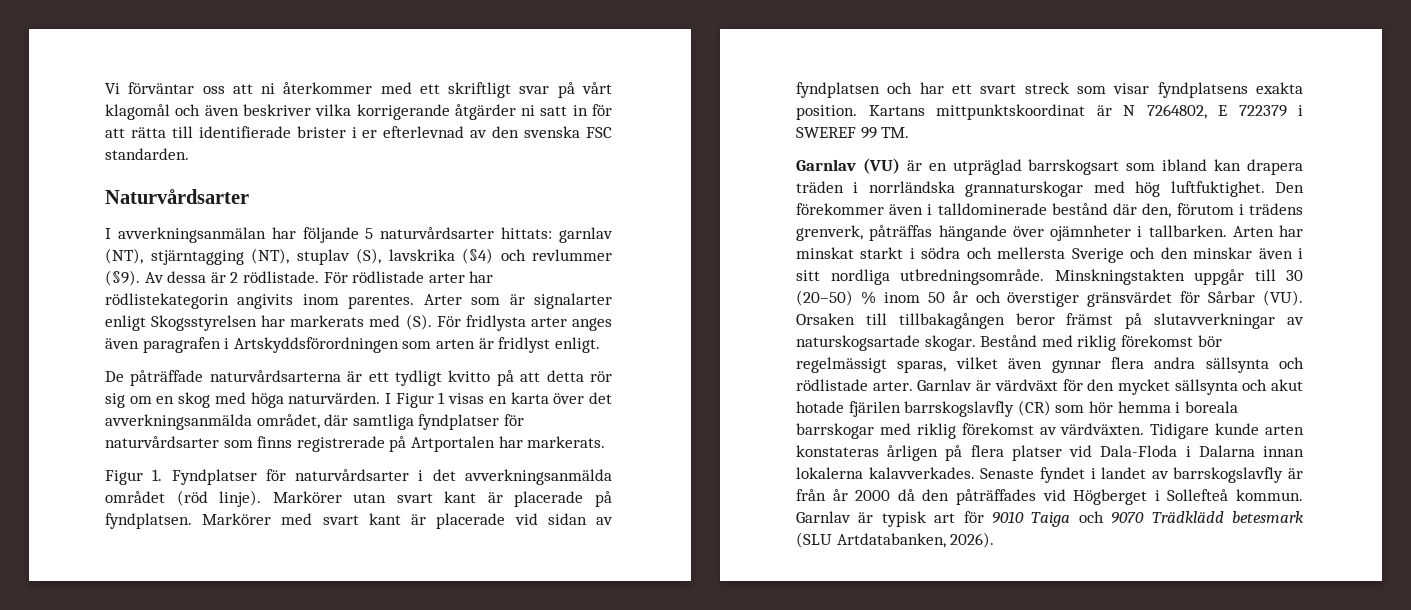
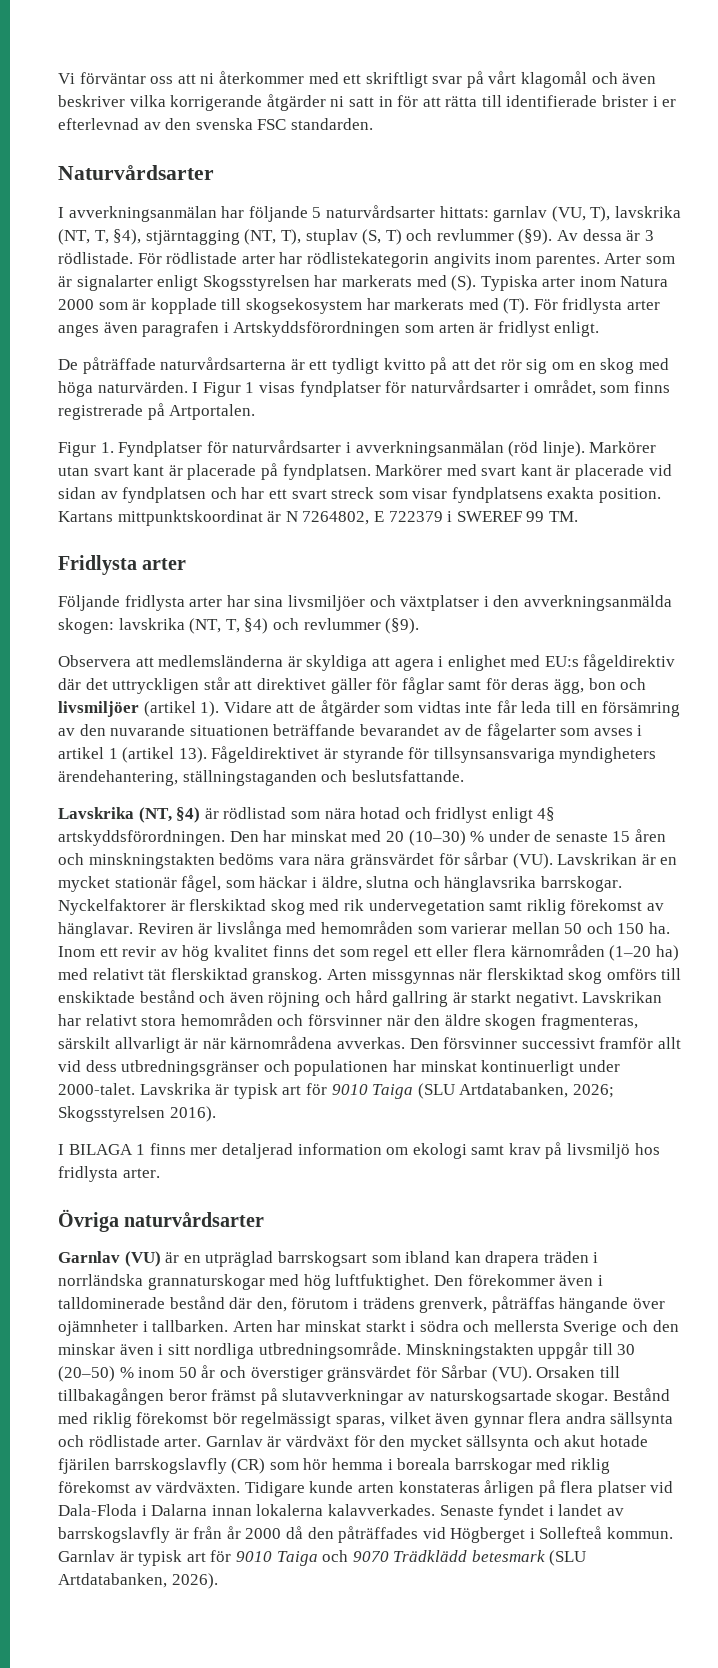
- I avverkningsanmälan har följande 5 naturvårdsarter hittats: garnlav (NT), stjärntagging (NT), stuplav (S), lavskrika (§4) och revlummer (§9).
+ I avverkningsanmälan har följande 5 naturvårdsarter hittats: garnlav (VU, T), lavskrika (NT, T, §4), stjärntagging (NT, T), stuplav (S, T) och revlummer (§9).
- Av dessa är 2 rödlistade.
+ Av dessa är 3 rödlistade.
- Arter som är signalarter enligt Skogsstyrelsen har markerats med (S). För fridlysta arter anges även paragrafen i Artskyddsförordningen som arten är fridlyst enligt.
+ Arter som är signalarter enligt Skogsstyrelsen har markerats med (S). Typiska arter inom Natura 2000 som är kopplade till skogsekosystem har markerats med (T). För fridlysta arter anges även paragrafen i Artskyddsförordningen som arten är fridlyst enligt.
- De påträffade naturvårdsarterna är ett tydligt kvitto på att detta rör sig om en skog med höga naturvärden.
+ De påträffade naturvårdsarterna är ett tydligt kvitto på att det rör sig om en skog med höga naturvärden.
- I Figur 1 visas en karta över det avverkningsanmälda området, där samtliga fyndplatser för naturvårdsarter som finns registrerade på Artportalen har markerats.
+ I Figur 1 visas fyndplatser för naturvårdsarter i området, som finns registrerade på Artportalen.
- Figur 1. Fyndplatser för naturvårdsarter i det avverkningsanmälda området (röd linje).
+ Figur 1. Fyndplatser för naturvårdsarter i avverkningsanmälan (röd linje).
+ Fridlysta arter
+ Följande fridlysta arter har sina livsmiljöer och växtplatser i den avverkningsanmälda skogen: lavskrika (NT, T, §4) och revlummer (§9).
+ Observera att medlemsländerna är skyldiga att agera i enlighet med EU:s fågeldirektiv där det uttryckligen står att direktivet gäller för fåglar samt för deras ägg, bon och livsmiljöer (artikel 1). Vidare att de åtgärder som vidtas inte får leda till en försämring av den nuvarande situationen beträffande bevarandet av de fågelarter som avses i artikel 1 (artikel 13). Fågeldirektivet är styrande för tillsynsansvariga myndigheters ärendehantering, ställningstaganden och beslutsfattande.
+ Lavskrika (NT, §4) är rödlistad som nära hotad och fridlyst enligt 4§ artskyddsförordningen. Den har minskat med 20 (10–30) % under de senaste 15 åren och minskningstakten bedöms vara nära gränsvärdet för sårbar (VU). Lavskrikan är en mycket stationär fågel, som häckar i äldre, slutna och hänglavsrika barrskogar. Nyckelfaktorer är flerskiktad skog med rik undervegetation samt riklig förekomst av hänglavar. Reviren är livslånga med hemområden som varierar mellan 50 och 150 ha. Inom ett revir av hög kvalitet finns det som regel ett eller flera kärnområden (1–20 ha) med relativt tät flerskiktad granskog. Arten missgynnas när flerskiktad skog omförs till enskiktade bestånd och även röjning och hård gallring är starkt negativt. Lavskrikan har relativt stora hemområden och försvinner när den äldre skogen fragmenteras, särskilt allvarligt är när kärnområdena avverkas. Den försvinner successivt framför allt vid dess utbredningsgränser och populationen har minskat kontinuerligt under 2000-talet. Lavskrika är typisk art för 9010 Taiga (SLU Artdatabanken, 2026; Skogsstyrelsen 2016).
+ I BILAGA 1 finns mer detaljerad information om ekologi samt krav på livsmiljö hos fridlysta arter.
+ Övriga naturvårdsarter

